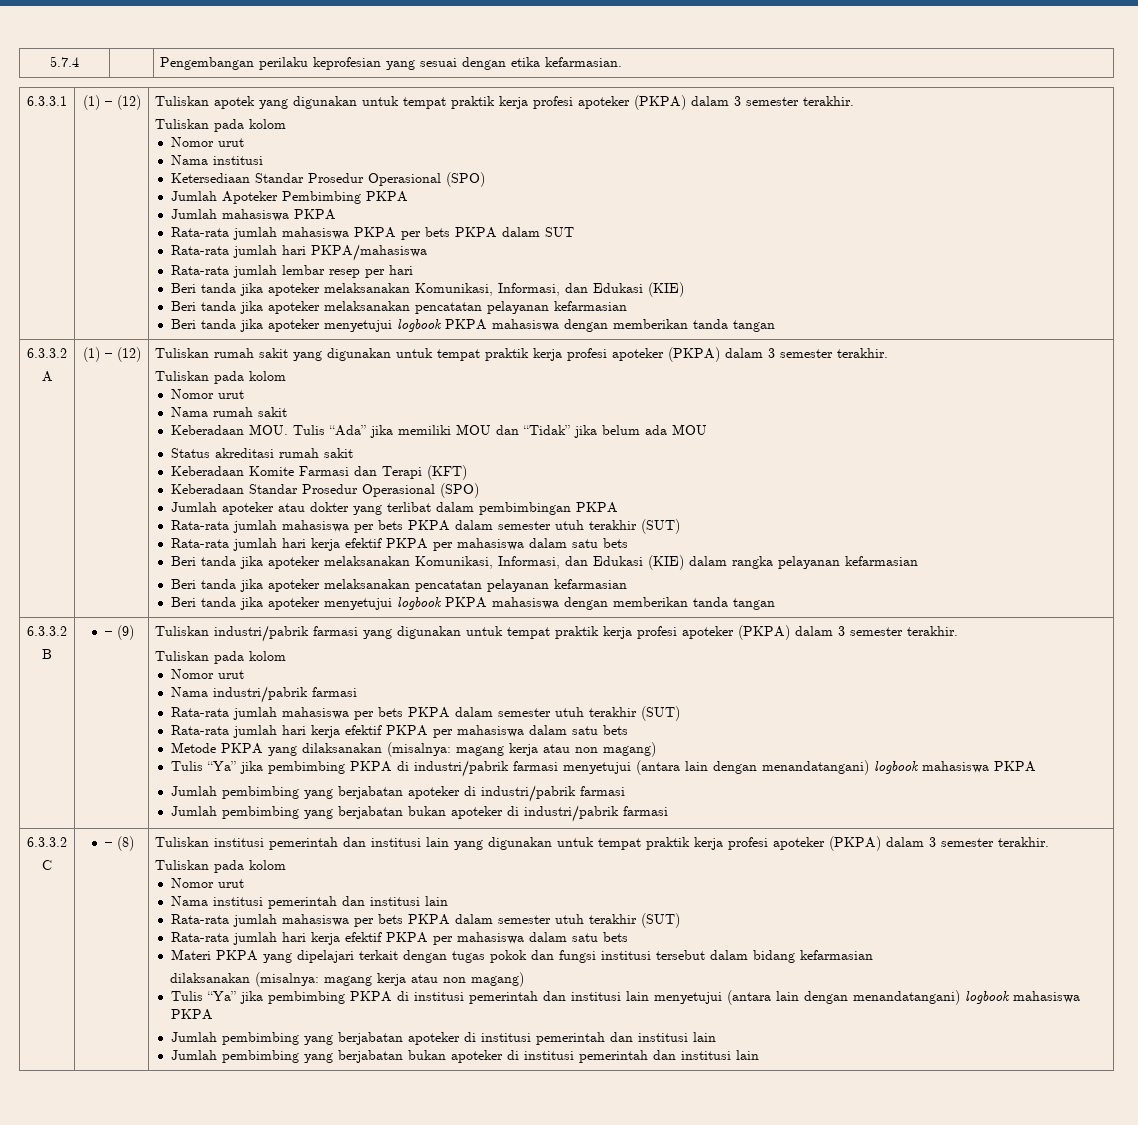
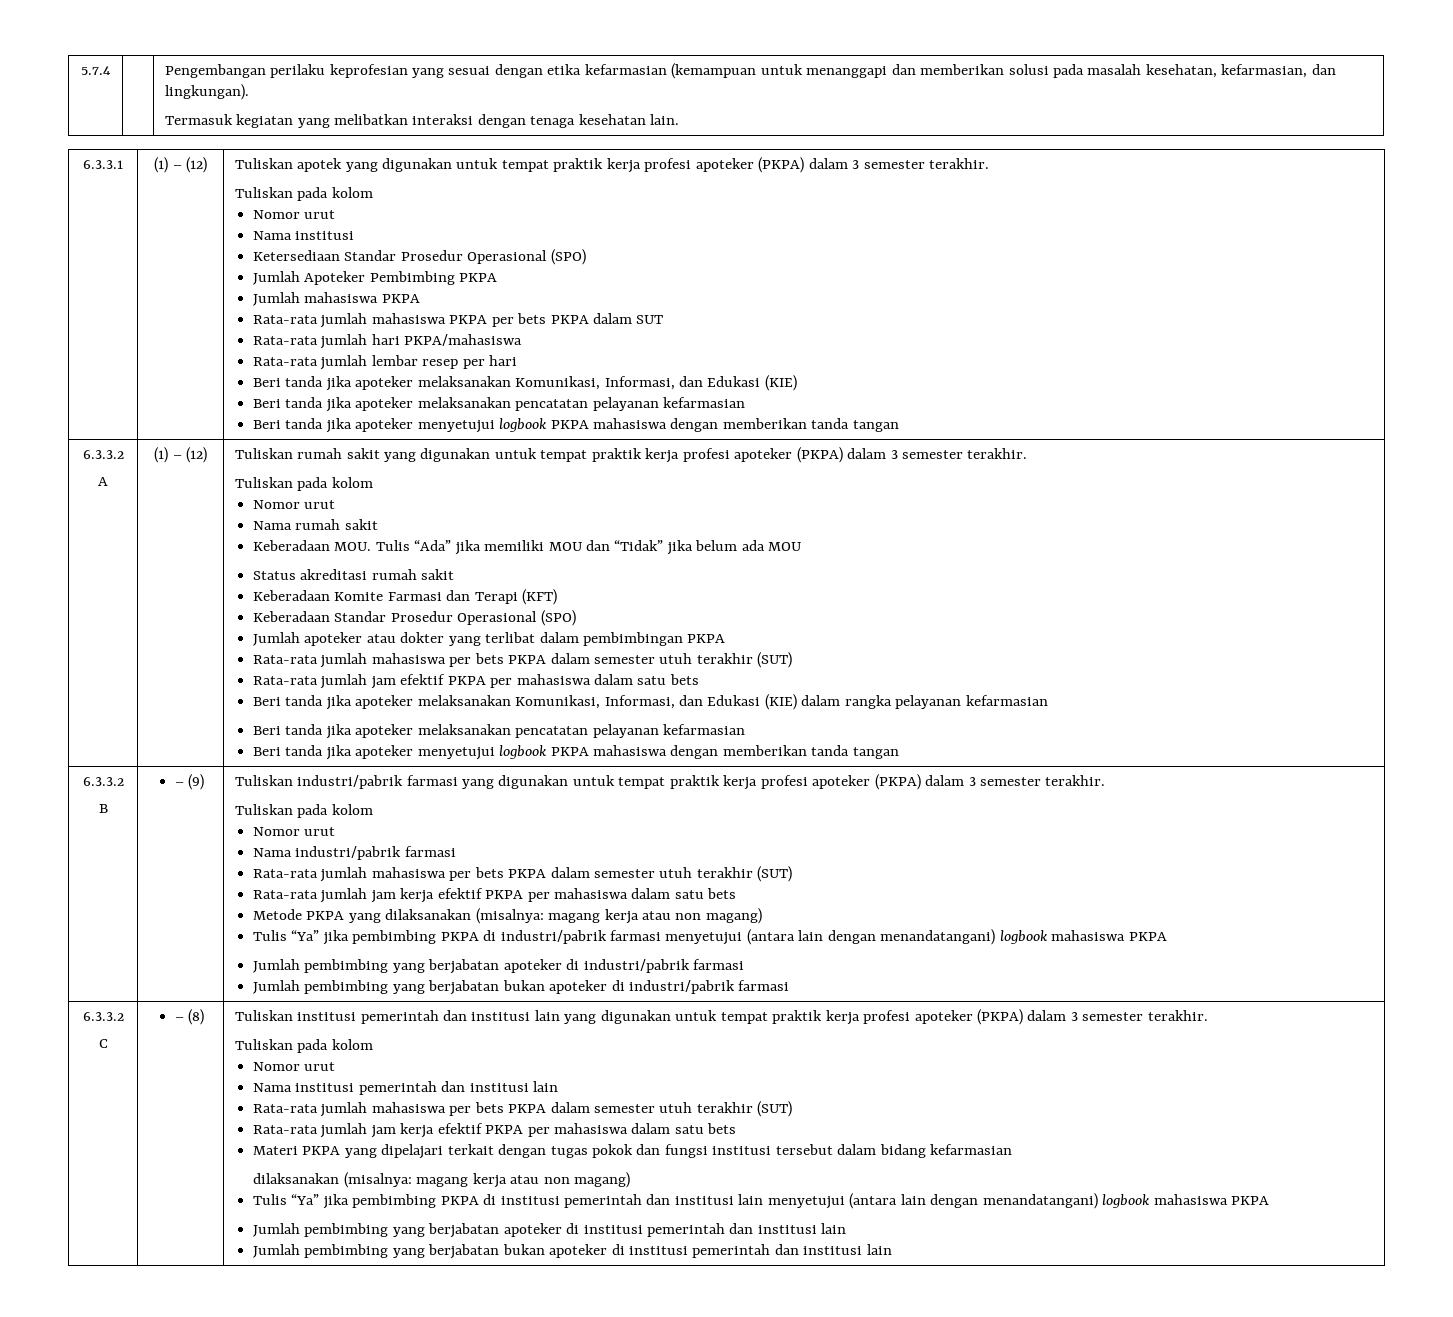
- 5.7.4 | | Pengembangan perilaku keprofesian yang sesuai dengan etika kefarmasian.
+ 5.7.4 | | Pengembangan perilaku keprofesian yang sesuai dengan etika kefarmasian (kemampuan untuk menanggapi dan memberikan solusi pada masalah kesehatan, kefarmasian, dan lingkungan).
+ Termasuk kegiatan yang melibatkan interaksi dengan tenaga kesehatan lain.
  Jumlah apoteker atau dokter yang terlibat dalam pembimbingan PKPA
  Rata-rata jumlah mahasiswa per bets PKPA dalam semester utuh terakhir (SUT)
- Rata-rata jumlah hari kerja efektif PKPA per mahasiswa dalam satu bets
+ Rata-rata jumlah jam efektif PKPA per mahasiswa dalam satu bets
  Nama industri/pabrik farmasi
  Rata-rata jumlah mahasiswa per bets PKPA dalam semester utuh terakhir (SUT)
- Rata-rata jumlah hari kerja efektif PKPA per mahasiswa dalam satu bets
+ Rata-rata jumlah jam kerja efektif PKPA per mahasiswa dalam satu bets
  Nama institusi pemerintah dan institusi lain
  Rata-rata jumlah mahasiswa per bets PKPA dalam semester utuh terakhir (SUT)
- Rata-rata jumlah hari kerja efektif PKPA per mahasiswa dalam satu bets
+ Rata-rata jumlah jam kerja efektif PKPA per mahasiswa dalam satu bets

